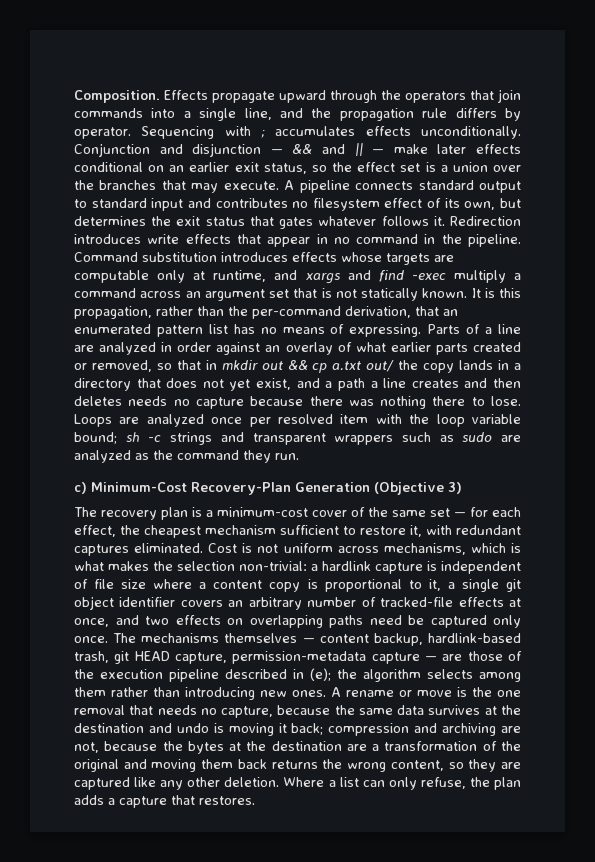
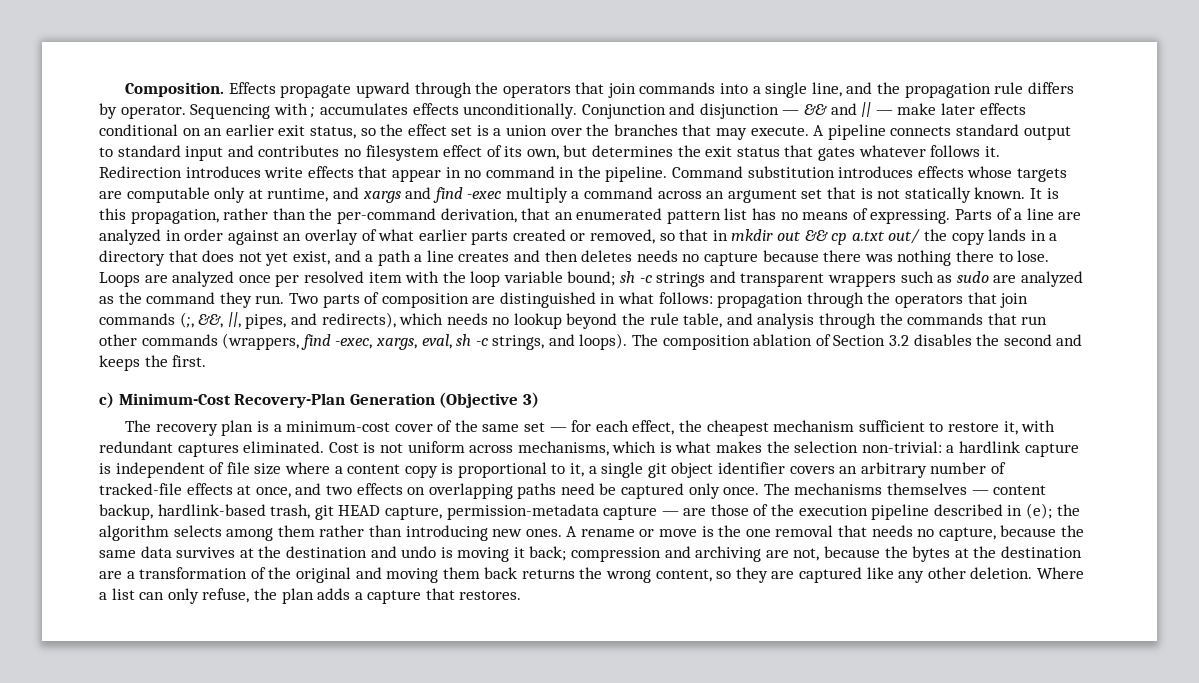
+ Two parts of composition are distinguished in what follows: propagation through the operators that join commands (;, &&, ||, pipes, and redirects), which needs no lookup beyond the rule table, and analysis through the commands that run other commands (wrappers, find -exec, xargs, eval, sh -c strings, and loops). The composition ablation of Section 3.2 disables the second and keeps the first.

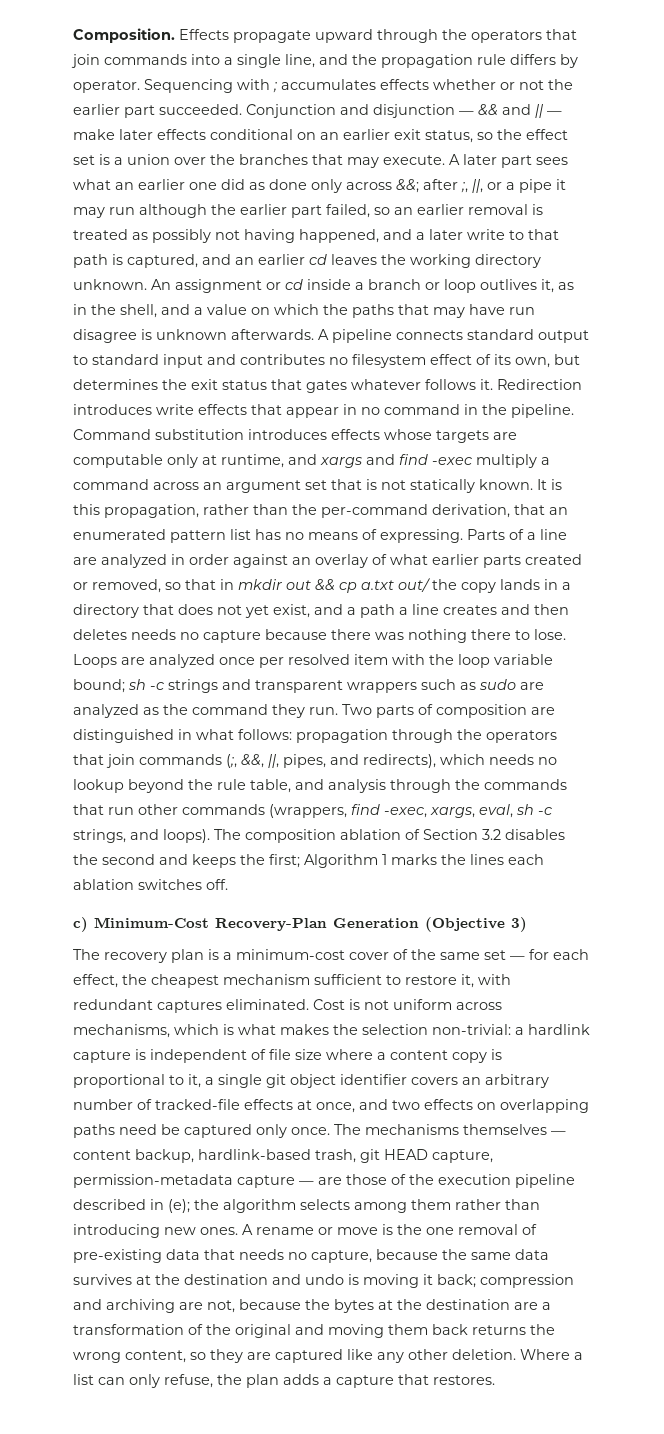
- Sequencing with ; accumulates effects unconditionally.
+ Sequencing with ; accumulates effects whether or not the earlier part succeeded.
- A pipeline connects standard output to standard input and contributes no filesystem effect of its own, but determines the exit status that gates whatever follows it.
+ A later part sees what an earlier one did as done only across &&; after ;, ||, or a pipe it may run although the earlier part failed, so an earlier removal is treated as possibly not having happened, and a later write to that path is captured, and an earlier cd leaves the working directory unknown. An assignment or cd inside a branch or loop outlives it, as in the shell, and a value on which the paths that may have run disagree is unknown afterwards. A pipeline connects standard output to standard input and contributes no filesystem effect of its own, but determines the exit status that gates whatever follows it.
- The composition ablation of Section 3.2 disables the second and keeps the first.
+ The composition ablation of Section 3.2 disables the second and keeps the first; Algorithm 1 marks the lines each ablation switches off.
- A rename or move is the one removal that needs no capture, because the same data survives at the destination and undo is moving it back; compression and archiving are not, because the bytes at the destination are a transformation of the original and moving them back returns the wrong content, so they are captured like any other deletion.
+ A rename or move is the one removal of pre-existing data that needs no capture, because the same data survives at the destination and undo is moving it back; compression and archiving are not, because the bytes at the destination are a transformation of the original and moving them back returns the wrong content, so they are captured like any other deletion.

